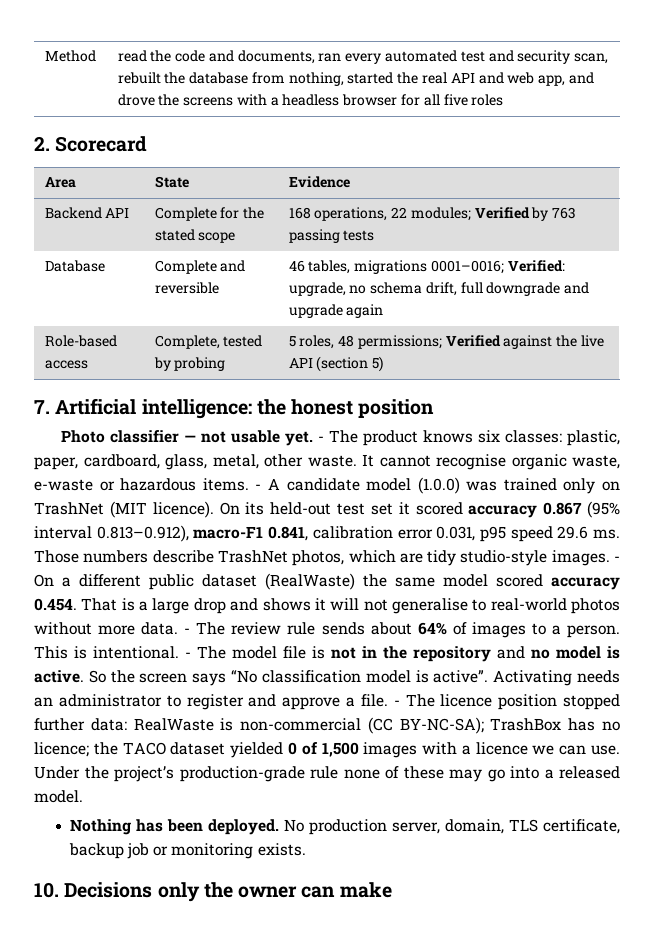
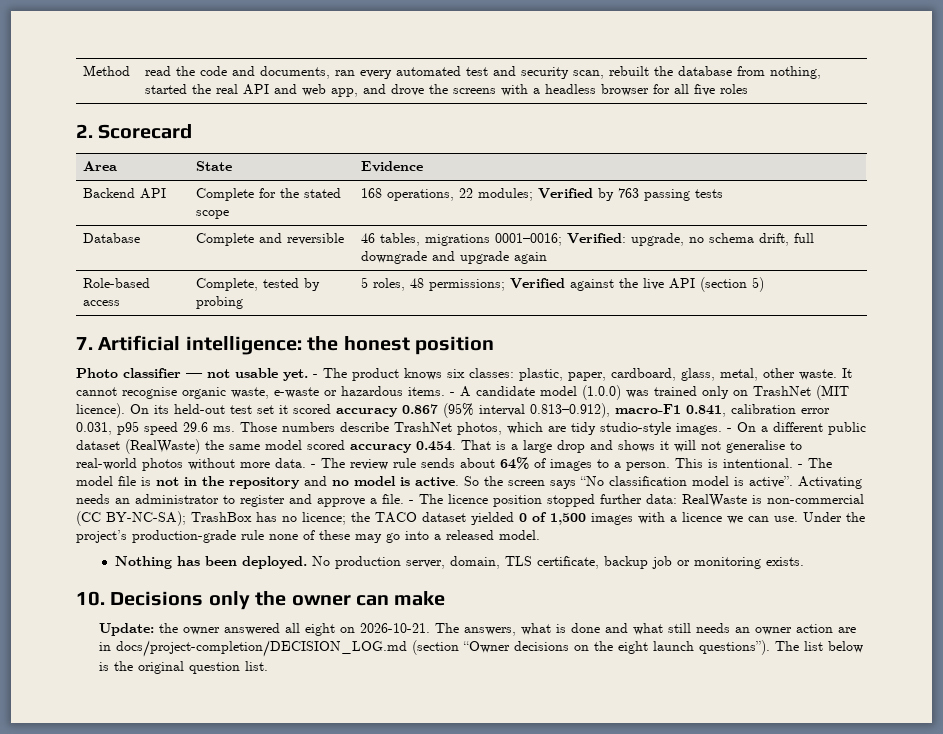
+ Update: the owner answered all eight on 2026-10-21. The answers, what is done and what still needs an owner action are in docs/project-completion/DECISION_LOG.md (section “Owner decisions on the eight launch questions”). The list below is the original question list.

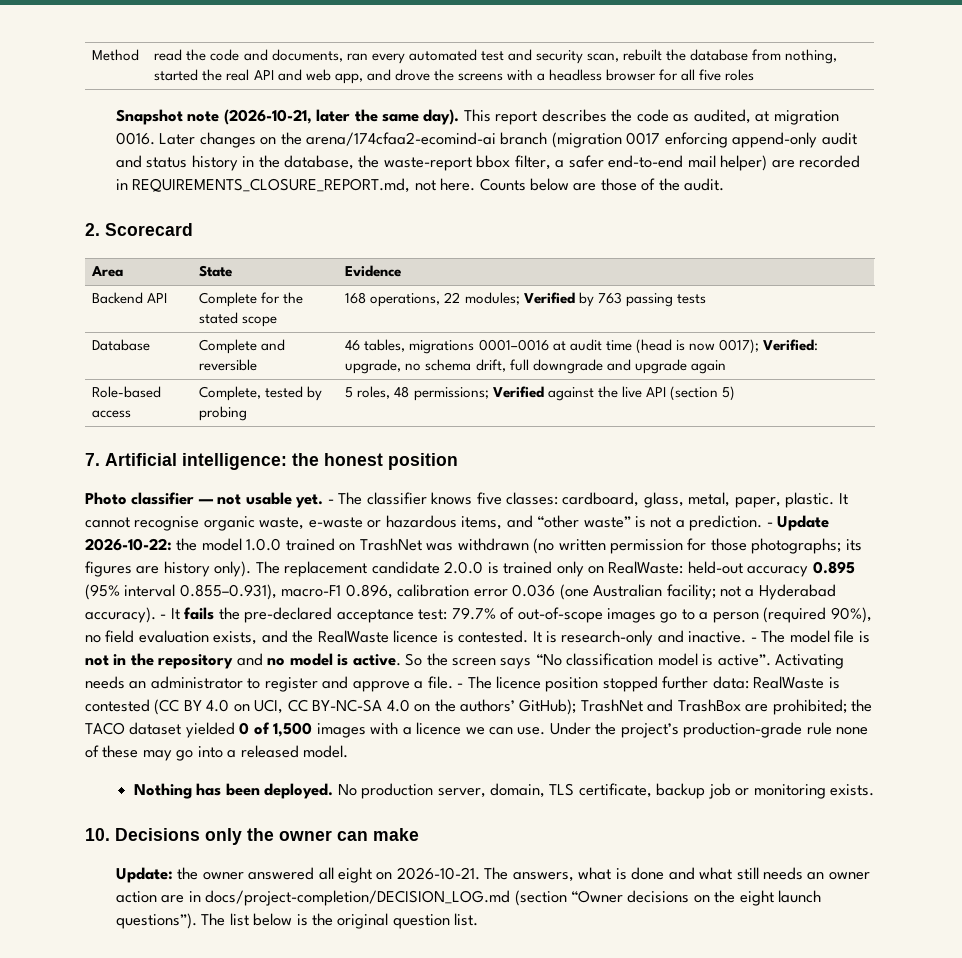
+ Snapshot note (2026-10-21, later the same day). This report describes the code as audited, at migration 0016. Later changes on the arena/174cfaa2-ecomind-ai branch (migration 0017 enforcing append-only audit and status history in the database, the waste-report bbox filter, a safer end-to-end mail helper) are recorded in REQUIREMENTS_CLOSURE_REPORT.md, not here. Counts below are those of the audit.
- Database | Complete and reversible | 46 tables, migrations 0001–0016; Verified: upgrade, no schema drift, full downgrade and upgrade again
+ Database | Complete and reversible | 46 tables, migrations 0001–0016 at audit time (head is now 0017); Verified: upgrade, no schema drift, full downgrade and upgrade again
- - The product knows six classes: plastic, paper, cardboard, glass, metal, other waste.
+ - The classifier knows five classes: cardboard, glass, metal, paper, plastic.
- It cannot recognise organic waste, e-waste or hazardous items. - A candidate model (1.0.0) was trained only on TrashNet (MIT licence). On its held-out test set it scored accuracy 0.867 (95% interval 0.813–0.912), macro-F1 0.841, calibration error 0.031, p95 speed 29.6 ms. Those numbers describe TrashNet photos, which are tidy studio-style images. - On a different public dataset (RealWaste) the same model scored accuracy 0.454. That is a large drop and shows it will not generalise to real-world photos without more data. - The review rule sends about 64% of images to a person. This is intentional.
+ It cannot recognise organic waste, e-waste or hazardous items, and “other waste” is not a prediction. - Update 2026-10-22: the model 1.0.0 trained on TrashNet was withdrawn (no written permission for those photographs; its figures are history only). The replacement candidate 2.0.0 is trained only on RealWaste: held-out accuracy 0.895 (95% interval 0.855–0.931), macro-F1 0.896, calibration error 0.036 (one Australian facility; not a Hyderabad accuracy). - It fails the pre-declared acceptance test: 79.7% of out-of-scope images go to a person (required 90%), no field evaluation exists, and the RealWaste licence is contested. It is research-only and inactive.
- - The licence position stopped further data: RealWaste is non-commercial (CC BY-NC-SA); TrashBox has no licence; the TACO dataset yielded 0 of 1,500 images with a licence we can use.
+ - The licence position stopped further data: RealWaste is contested (CC BY 4.0 on UCI, CC BY-NC-SA 4.0 on the authors’ GitHub); TrashNet and TrashBox are prohibited; the TACO dataset yielded 0 of 1,500 images with a licence we can use.

